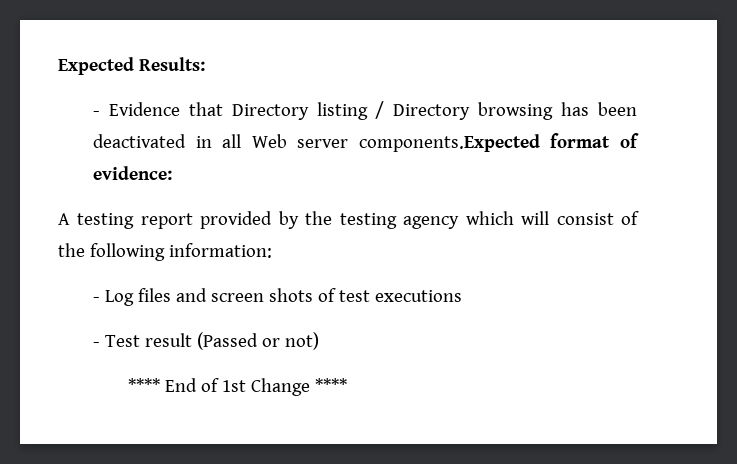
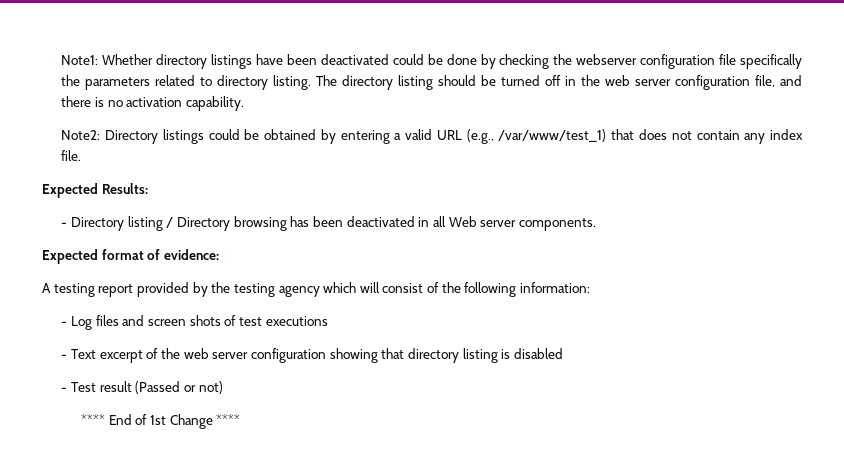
+ Note1: Whether directory listings have been deactivated could be done by checking the webserver configuration file specifically the parameters related to directory listing. The directory listing should be turned off in the web server configuration file, and there is no activation capability.
+ Note2: Directory listings could be obtained by entering a valid URL (e.g., /var/www/test_1) that does not contain any index file.
- - Evidence that Directory listing / Directory browsing has been deactivated in all Web server components.Expected format of evidence:
+ - Directory listing / Directory browsing has been deactivated in all Web server components.
+ Expected format of evidence:
+ - Text excerpt of the web server configuration showing that directory listing is disabled

